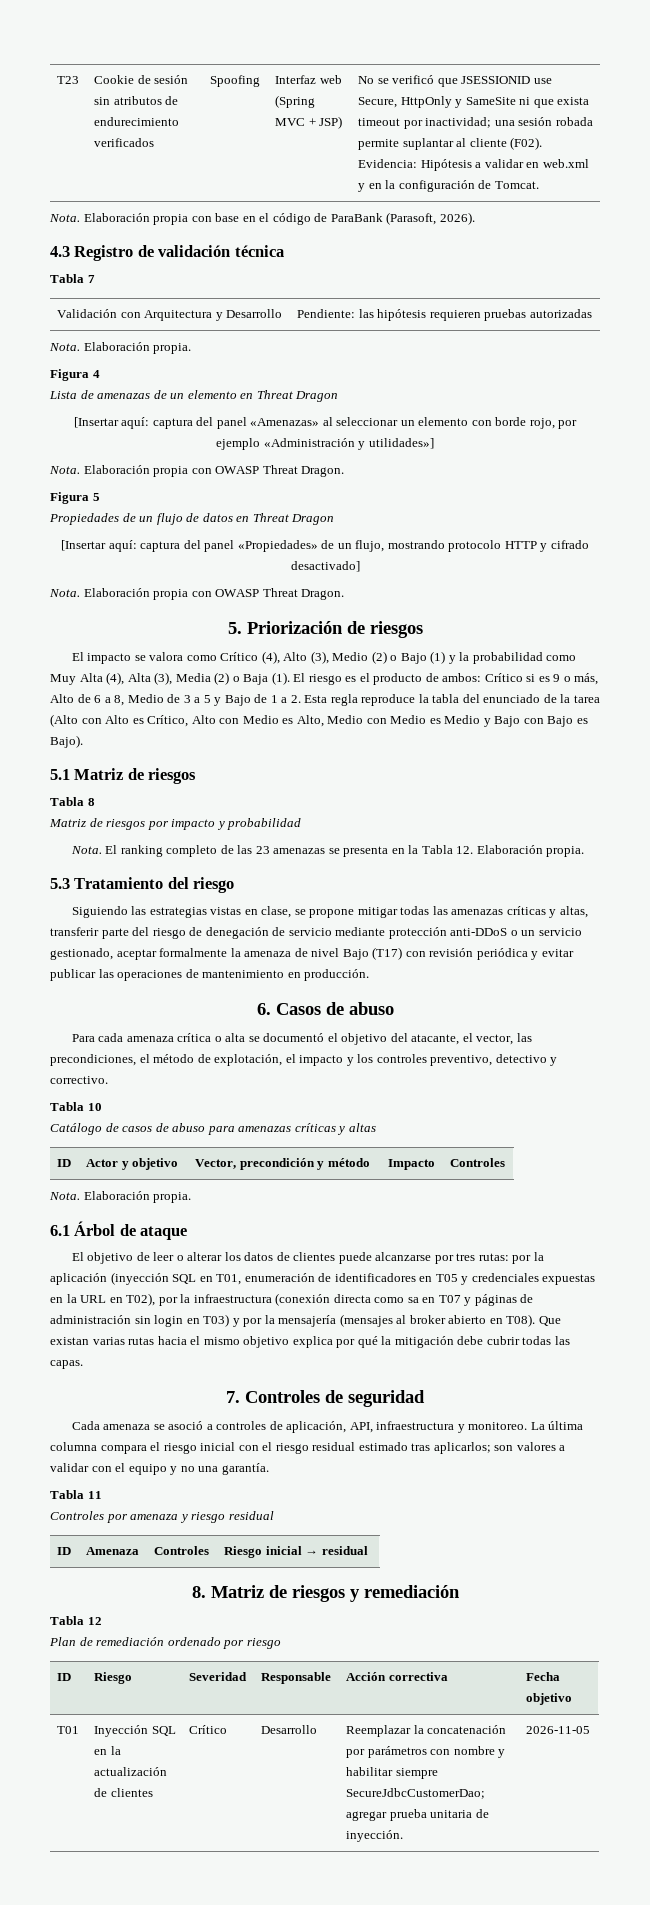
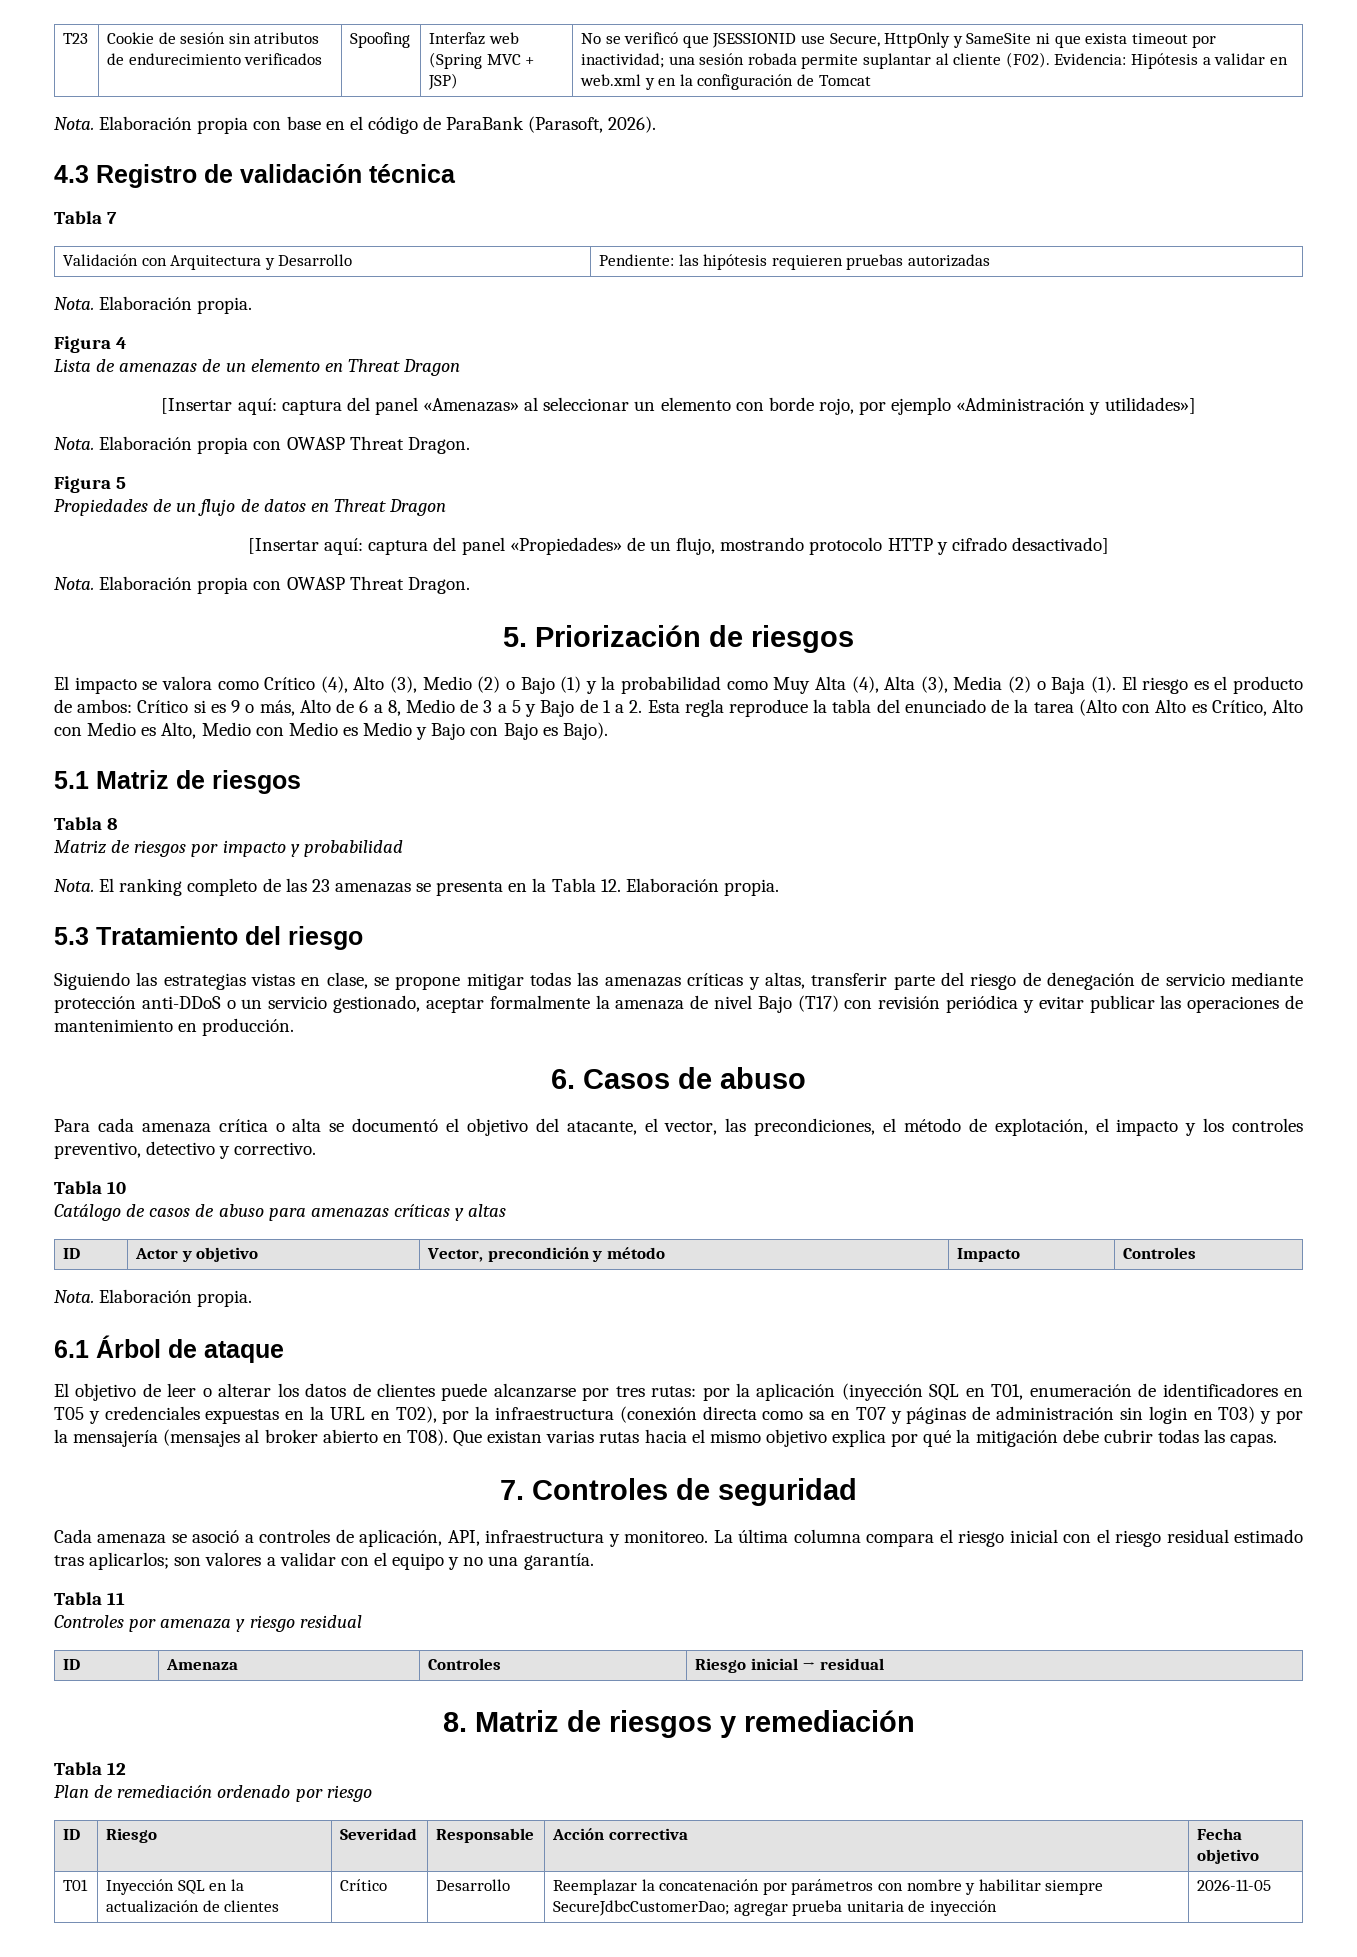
- Evidencia: Hipótesis a validar en web.xml y en la configuración de Tomcat.
+ Evidencia: Hipótesis a validar en web.xml y en la configuración de Tomcat
- T01 | Inyección SQL en la actualización de clientes | Crítico | Desarrollo | Reemplazar la concatenación por parámetros con nombre y habilitar siempre SecureJdbcCustomerDao; agregar prueba unitaria de inyección. | 2026-11-05
+ T01 | Inyección SQL en la actualización de clientes | Crítico | Desarrollo | Reemplazar la concatenación por parámetros con nombre y habilitar siempre SecureJdbcCustomerDao; agregar prueba unitaria de inyección | 2026-11-05

